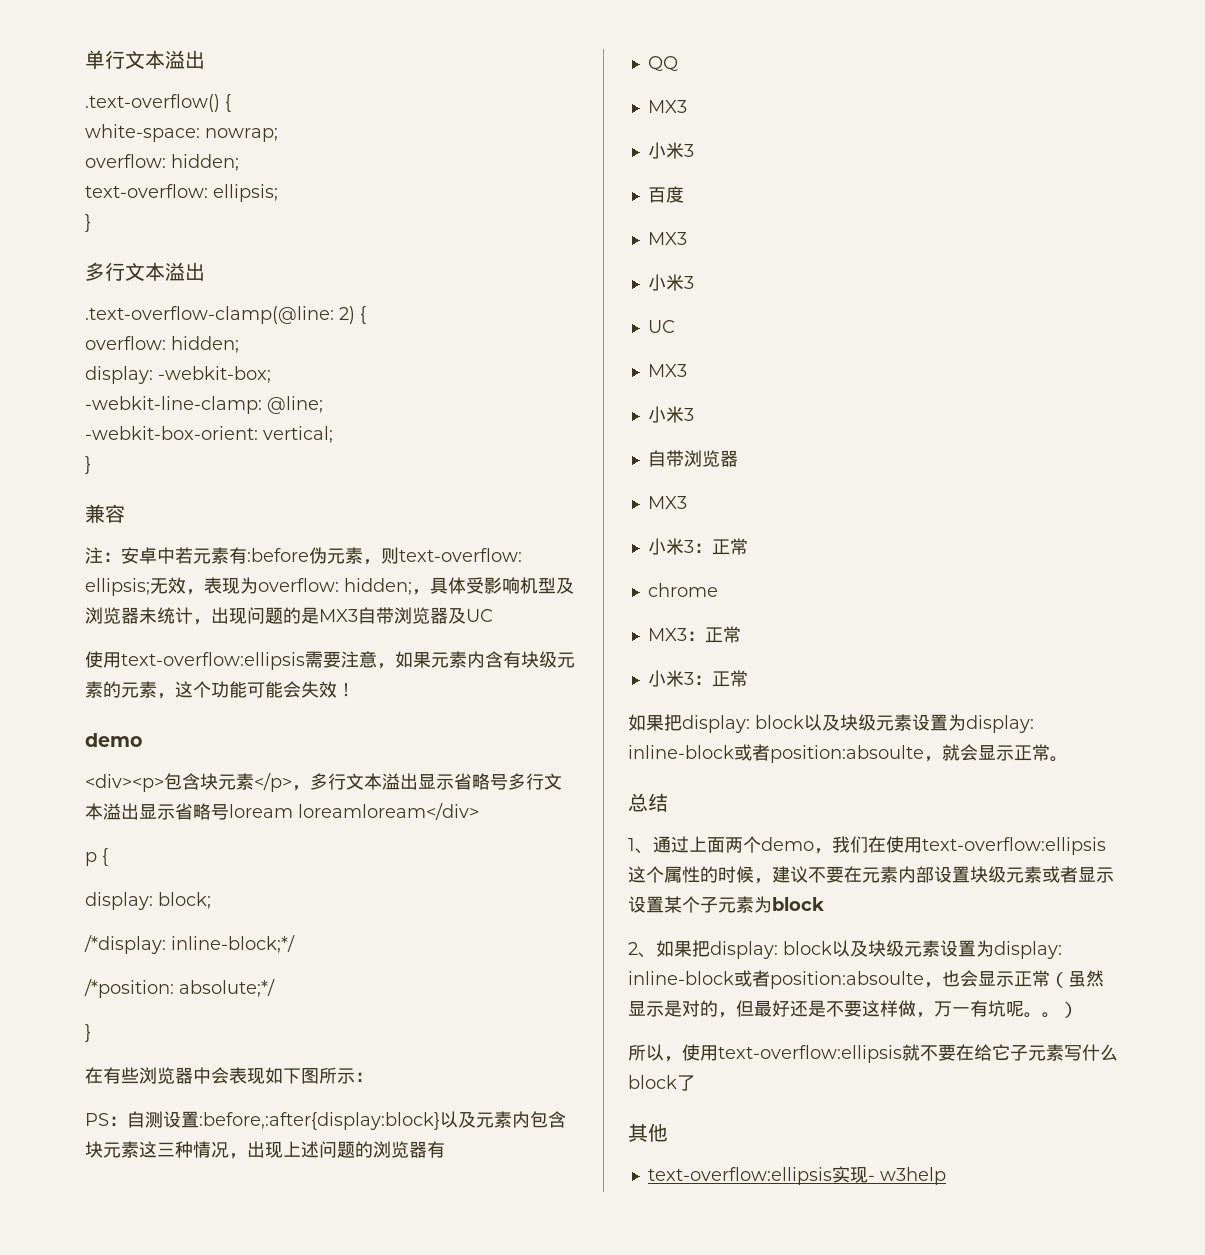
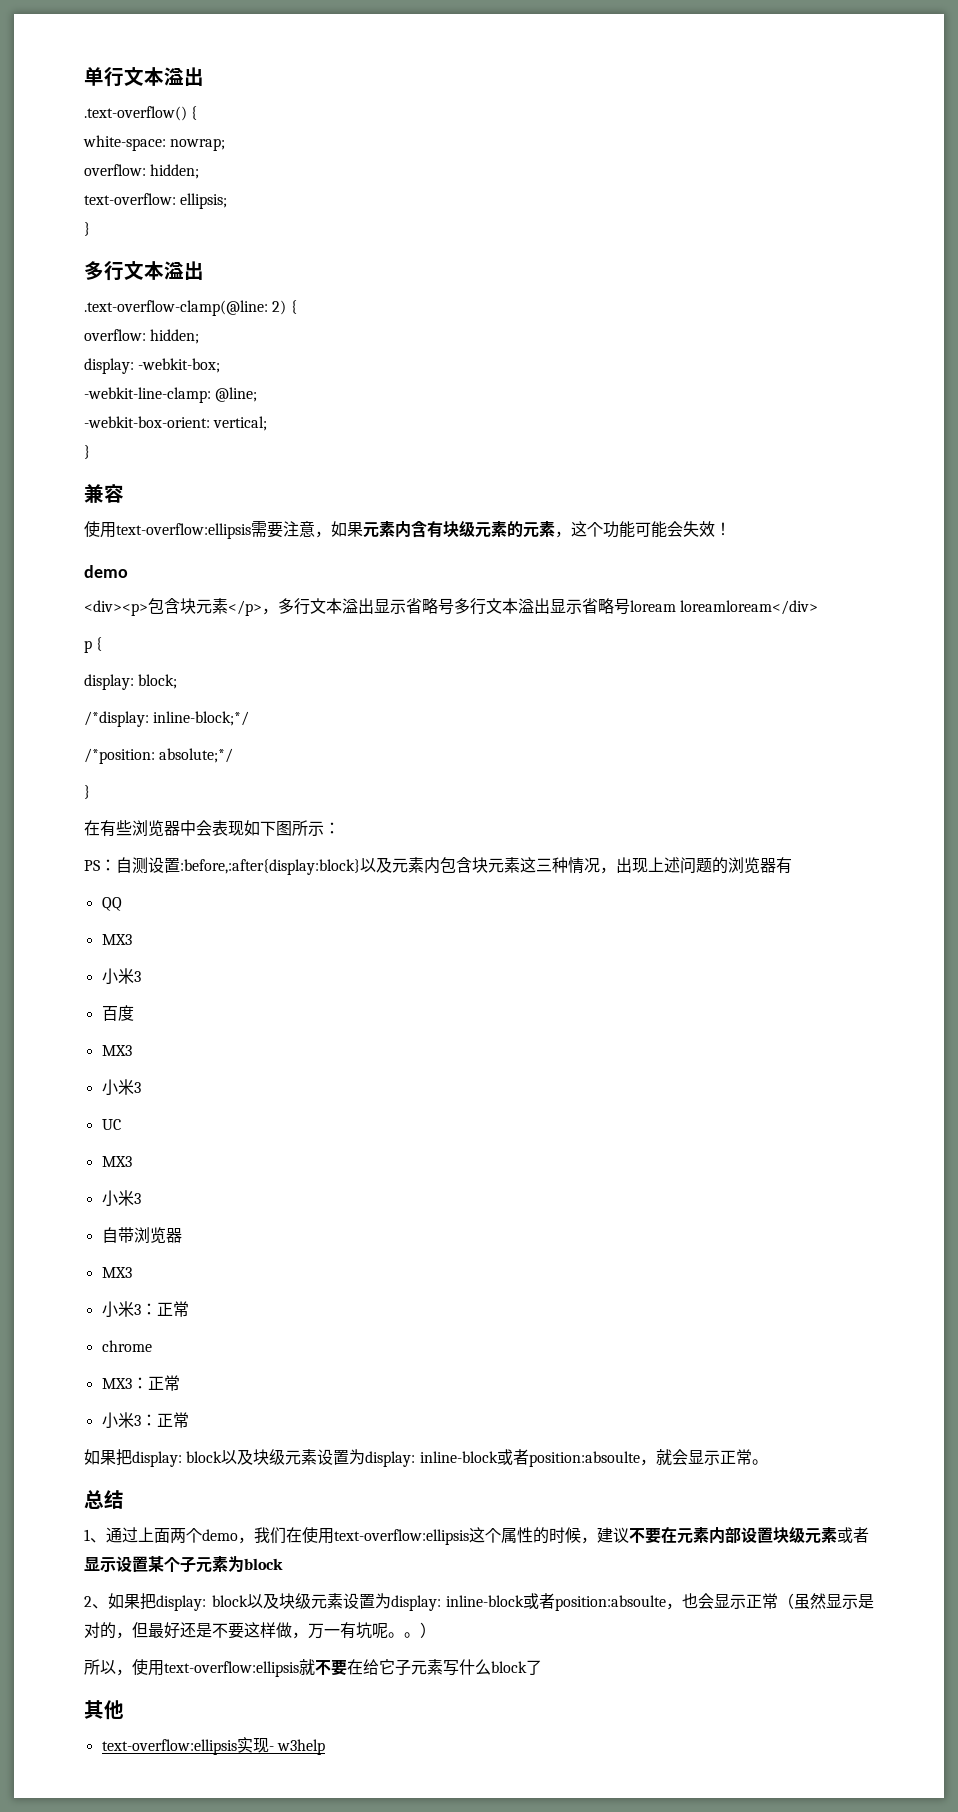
- 注：安卓中若元素有:before伪元素，则text-overflow: ellipsis;无效，表现为overflow: hidden;，具体受影响机型及浏览器未统计，出现问题的是MX3自带浏览器及UC

